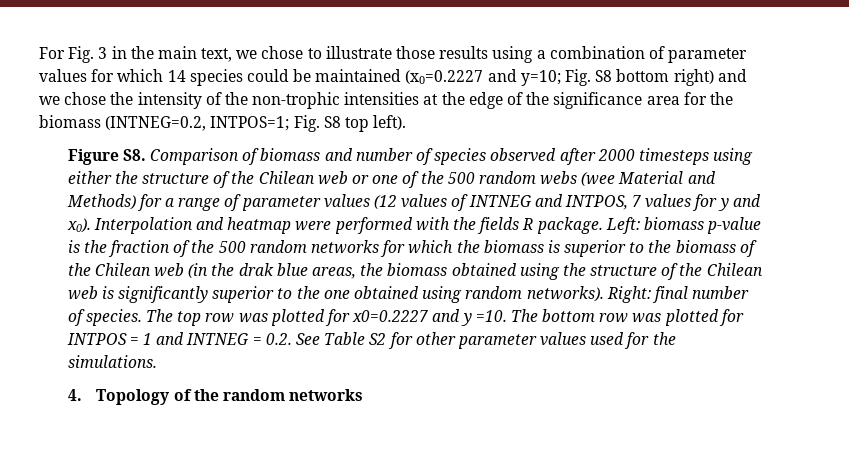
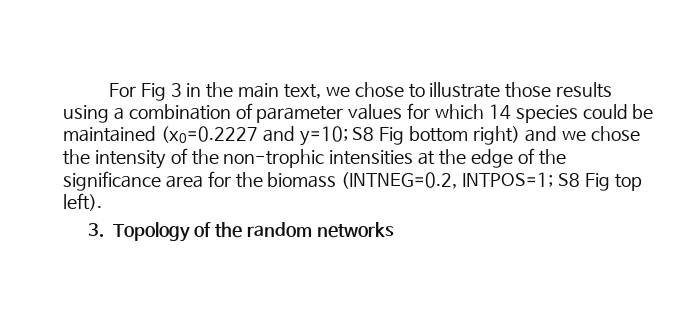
- For Fig. 3 in the main text, we chose to illustrate those results using a combination of parameter values for which 14 species could be maintained (x0=0.2227 and y=10; Fig. S8 bottom right) and we chose the intensity of the non-trophic intensities at the edge of the significance area for the biomass (INTNEG=0.2, INTPOS=1; Fig. S8 top left).
+ For Fig 3 in the main text, we chose to illustrate those results using a combination of parameter values for which 14 species could be maintained (x0=0.2227 and y=10; S8 Fig bottom right) and we chose the intensity of the non-trophic intensities at the edge of the significance area for the biomass (INTNEG=0.2, INTPOS=1; S8 Fig top left).
- Figure S8. Comparison of biomass and number of species observed after 2000 timesteps using either the structure of the Chilean web or one of the 500 random webs (wee Material and Methods) for a range of parameter values (12 values of INTNEG and INTPOS, 7 values for y and x0). Interpolation and heatmap were performed with the fields R package. Left: biomass p-value is the fraction of the 500 random networks for which the biomass is superior to the biomass of the Chilean web (in the drak blue areas, the biomass obtained using the structure of the Chilean web is significantly superior to the one obtained using random networks). Right: final number of species. The top row was plotted for x0=0.2227 and y =10. The bottom row was plotted for INTPOS = 1 and INTNEG = 0.2. See Table S2 for other parameter values used for the simulations.
- 4. Topology of the random networks
+ 3. Topology of the random networks

